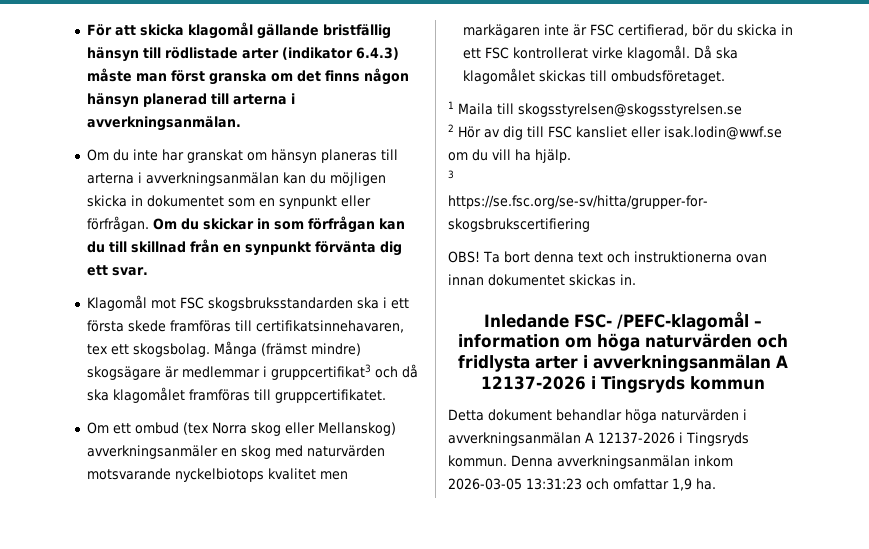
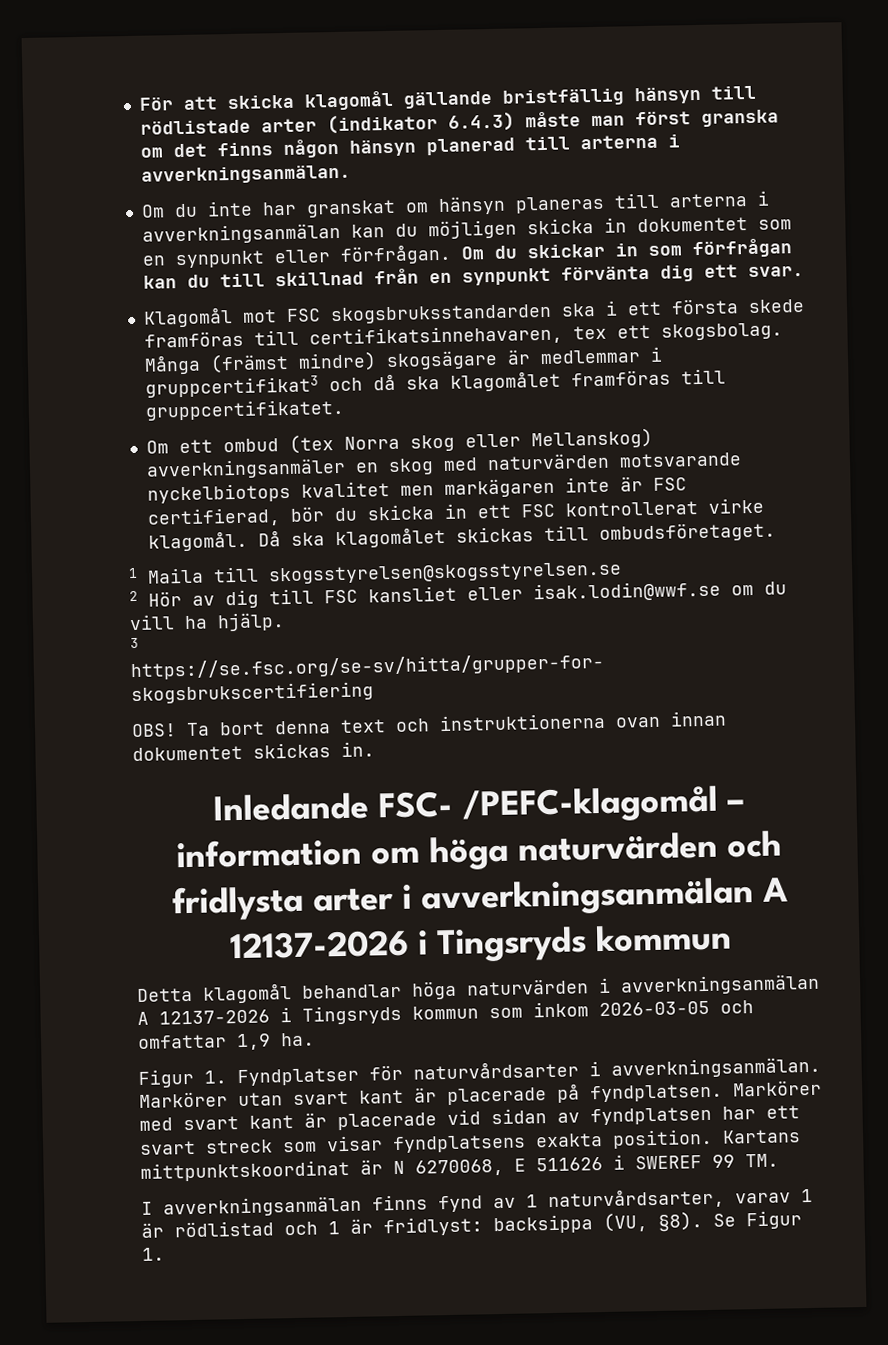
- Detta dokument behandlar höga naturvärden i avverkningsanmälan A 12137-2026 i Tingsryds kommun. Denna avverkningsanmälan inkom 2026-03-05 13:31:23 och omfattar 1,9 ha.
+ Detta klagomål behandlar höga naturvärden i avverkningsanmälan A 12137-2026 i Tingsryds kommun som inkom 2026-03-05 och omfattar 1,9 ha.
+ Figur 1. Fyndplatser för naturvårdsarter i avverkningsanmälan. Markörer utan svart kant är placerade på fyndplatsen. Markörer med svart kant är placerade vid sidan av fyndplatsen har ett svart streck som visar fyndplatsens exakta position. Kartans mittpunktskoordinat är N 6270068, E 511626 i SWEREF 99 TM.
+ I avverkningsanmälan finns fynd av 1 naturvårdsarter, varav 1 är rödlistad och 1 är fridlyst: backsippa (VU, §8). Se Figur 1.

